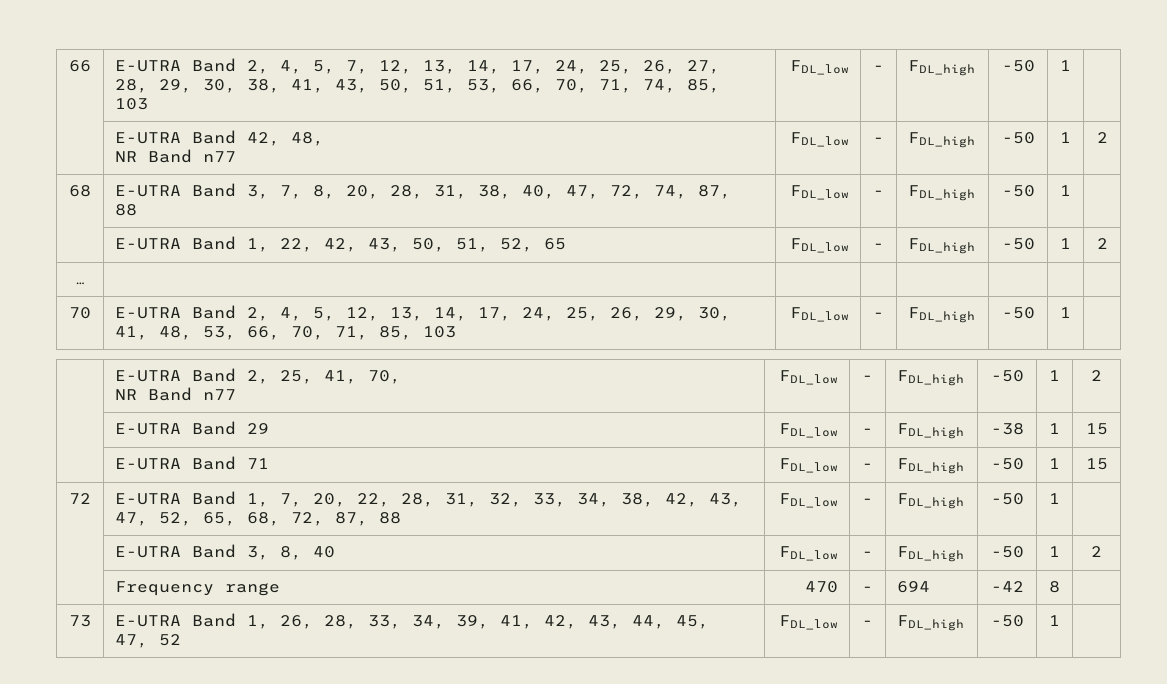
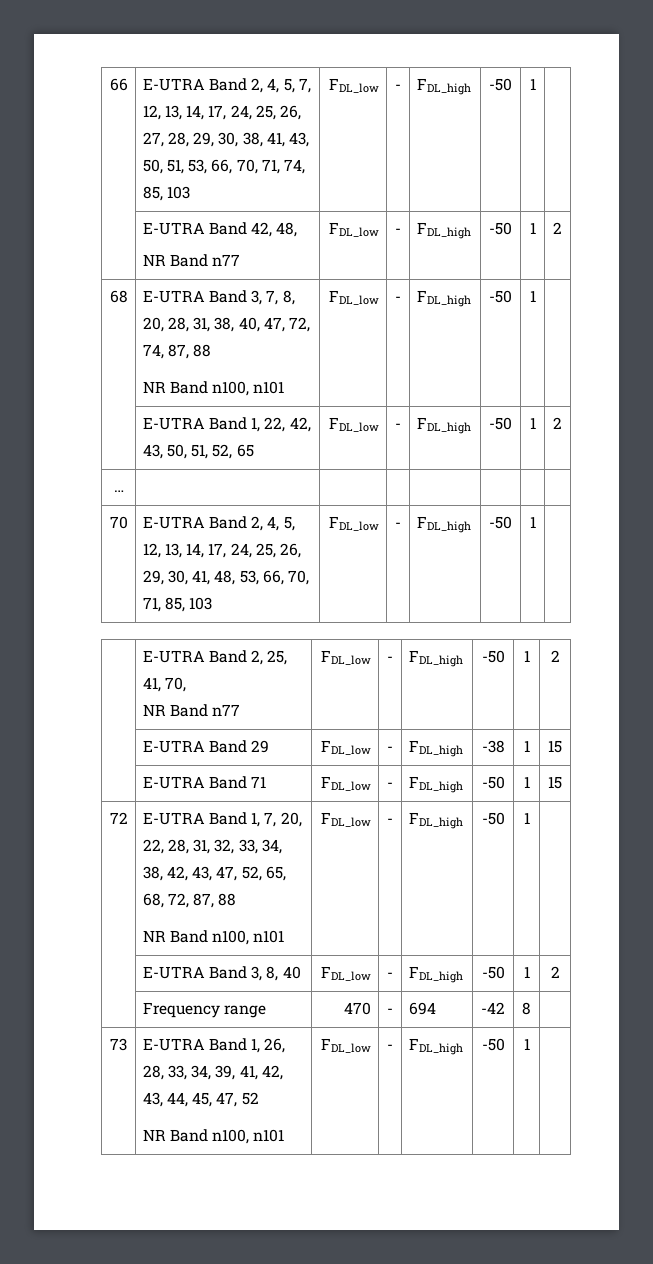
- 68 | E-UTRA Band 3, 7, 8, 20, 28, 31, 38, 40, 47, 72, 74, 87, 88 | FDL_low | - | FDL_high | -50 | 1 |
+ 68 | E-UTRA Band 3, 7, 8, 20, 28, 31, 38, 40, 47, 72, 74, 87, 88
+ NR Band n100, n101 | FDL_low | - | FDL_high | -50 | 1 |
- 72 | E-UTRA Band 1, 7, 20, 22, 28, 31, 32, 33, 34, 38, 42, 43, 47, 52, 65, 68, 72, 87, 88 | FDL_low | - | FDL_high | -50 | 1 |
+ 72 | E-UTRA Band 1, 7, 20, 22, 28, 31, 32, 33, 34, 38, 42, 43, 47, 52, 65, 68, 72, 87, 88
+ NR Band n100, n101 | FDL_low | - | FDL_high | -50 | 1 |
- 73 | E-UTRA Band 1, 26, 28, 33, 34, 39, 41, 42, 43, 44, 45, 47, 52 | FDL_low | - | FDL_high | -50 | 1 |
+ 73 | E-UTRA Band 1, 26, 28, 33, 34, 39, 41, 42, 43, 44, 45, 47, 52
+ NR Band n100, n101 | FDL_low | - | FDL_high | -50 | 1 |

